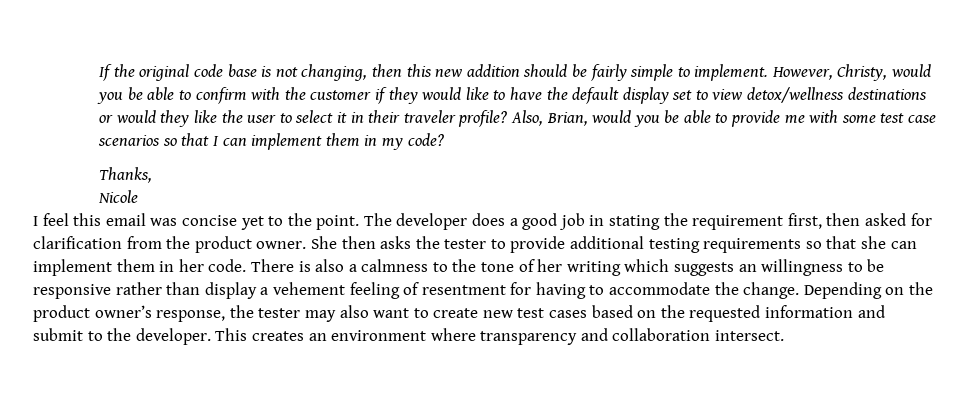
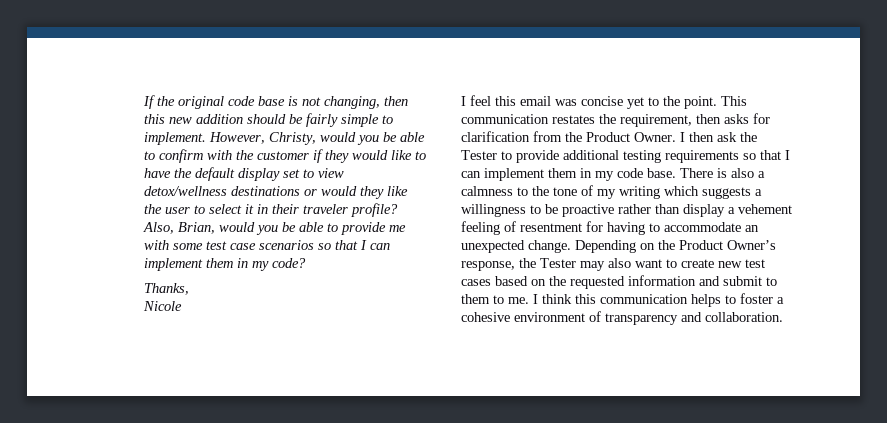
- The developer does a good job in stating the requirement first, then asked for clarification from the product owner. She then asks the tester to provide additional testing requirements so that she can implement them in her code.
+ This communication restates the requirement, then asks for clarification from the Product Owner. I then ask the Tester to provide additional testing requirements so that I can implement them in my code base.
- There is also a calmness to the tone of her writing which suggests an willingness to be responsive rather than display a vehement feeling of resentment for having to accommodate the change.
+ There is also a calmness to the tone of my writing which suggests a willingness to be proactive rather than display a vehement feeling of resentment for having to accommodate an unexpected change.
- Depending on the product owner’s response, the tester may also want to create new test cases based on the requested information and submit to the developer. This creates an environment where transparency and collaboration intersect.
+ Depending on the Product Owner’s response, the Tester may also want to create new test cases based on the requested information and submit to them to me. I think this communication helps to foster a cohesive environment of transparency and collaboration.

